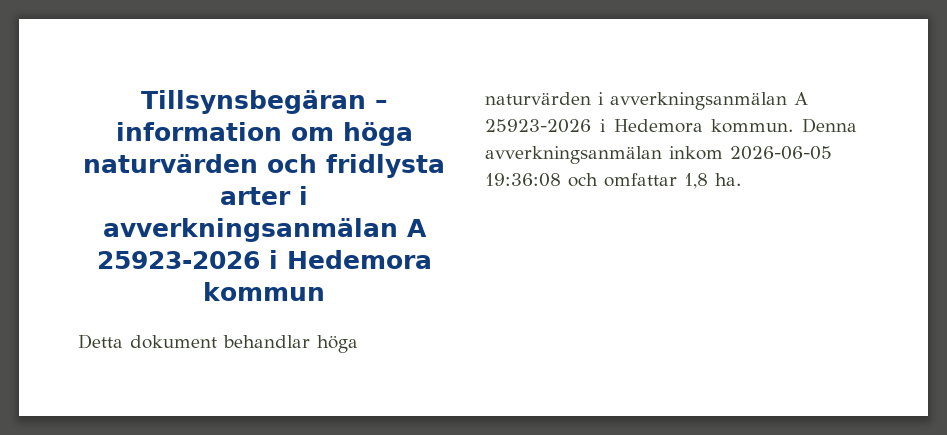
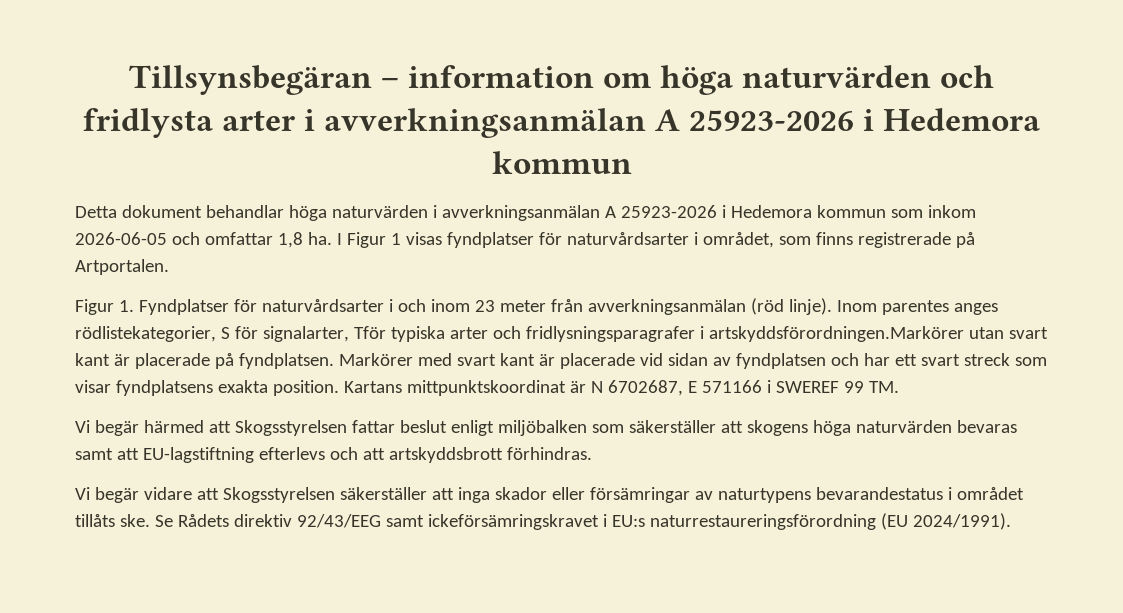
- Detta dokument behandlar höga naturvärden i avverkningsanmälan A 25923-2026 i Hedemora kommun. Denna avverkningsanmälan inkom 2026-06-05 19:36:08 och omfattar 1,8 ha.
+ Detta dokument behandlar höga naturvärden i avverkningsanmälan A 25923-2026 i Hedemora kommun som inkom 2026-06-05 och omfattar 1,8 ha.
+ I Figur 1 visas fyndplatser för naturvårdsarter i området, som finns registrerade på Artportalen.
+ Figur 1. Fyndplatser för naturvårdsarter i och inom 23 meter från avverkningsanmälan (röd linje). Inom parentes anges rödlistekategorier, S för signalarter, Tför typiska arter och fridlysningsparagrafer i artskyddsförordningen.Markörer utan svart kant är placerade på fyndplatsen. Markörer med svart kant är placerade vid sidan av fyndplatsen och har ett svart streck som visar fyndplatsens exakta position. Kartans mittpunktskoordinat är N 6702687, E 571166 i SWEREF 99 TM.
+ Vi begär härmed att Skogsstyrelsen fattar beslut enligt miljöbalken som säkerställer att skogens höga naturvärden bevaras samt att EU-lagstiftning efterlevs och att artskyddsbrott förhindras.
+ Vi begär vidare att Skogsstyrelsen säkerställer att inga skador eller försämringar av naturtypens bevarandestatus i området tillåts ske. Se Rådets direktiv 92/43/EEG samt ickeförsämringskravet i EU:s naturrestaureringsförordning (EU 2024/1991).

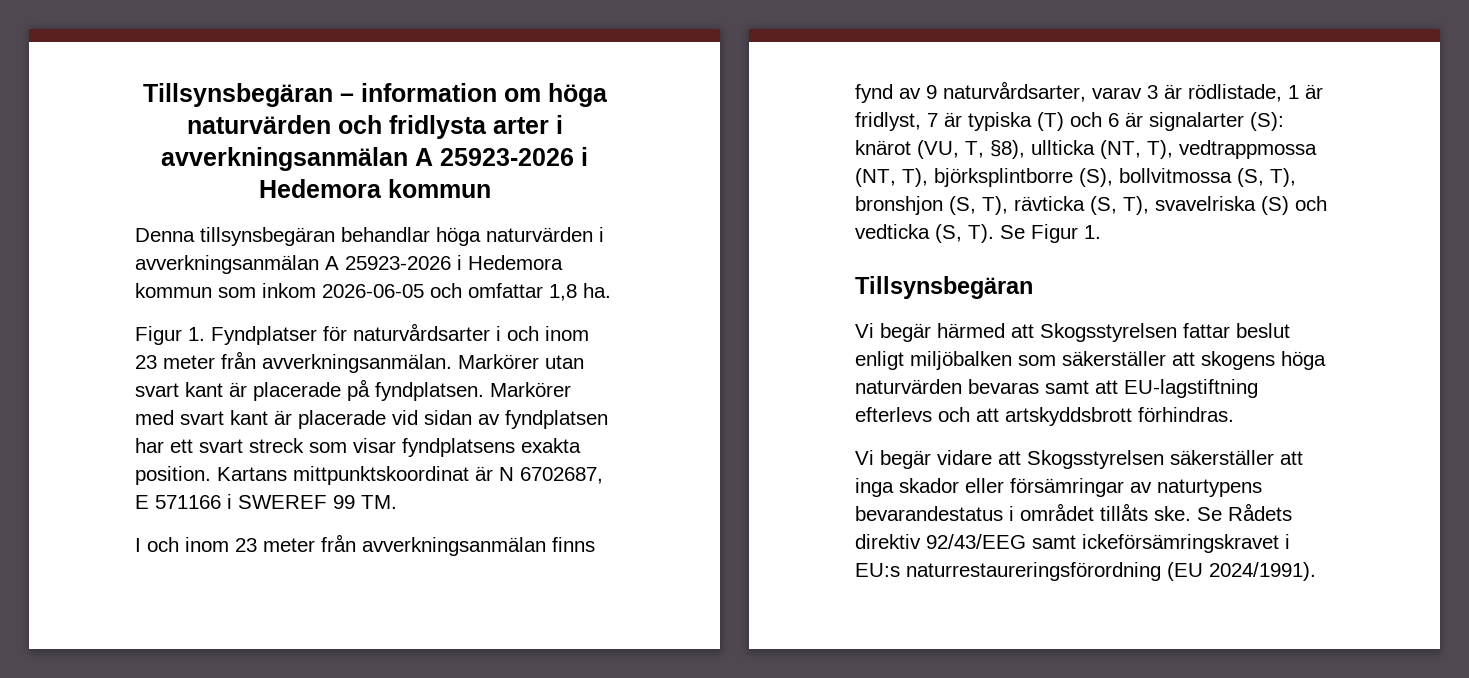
- Detta dokument behandlar höga naturvärden i avverkningsanmälan A 25923-2026 i Hedemora kommun som inkom 2026-06-05 och omfattar 1,8 ha. I Figur 1 visas fyndplatser för naturvårdsarter i området, som finns registrerade på Artportalen.
+ Denna tillsynsbegäran behandlar höga naturvärden i avverkningsanmälan A 25923-2026 i Hedemora kommun som inkom 2026-06-05 och omfattar 1,8 ha.
- Figur 1. Fyndplatser för naturvårdsarter i och inom 23 meter från avverkningsanmälan (röd linje). Inom parentes anges rödlistekategorier, S för signalarter, Tför typiska arter och fridlysningsparagrafer i artskyddsförordningen.Markörer utan svart kant är placerade på fyndplatsen.
+ Figur 1. Fyndplatser för naturvårdsarter i och inom 23 meter från avverkningsanmälan. Markörer utan svart kant är placerade på fyndplatsen.
- Markörer med svart kant är placerade vid sidan av fyndplatsen och har ett svart streck som visar fyndplatsens exakta position.
+ Markörer med svart kant är placerade vid sidan av fyndplatsen har ett svart streck som visar fyndplatsens exakta position.
+ I och inom 23 meter från avverkningsanmälan finns fynd av 9 naturvårdsarter, varav 3 är rödlistade, 1 är fridlyst, 7 är typiska (T) och 6 är signalarter (S): knärot (VU, T, §8), ullticka (NT, T), vedtrappmossa (NT, T), björksplintborre (S), bollvitmossa (S, T), bronshjon (S, T), rävticka (S, T), svavelriska (S) och vedticka (S, T). Se Figur 1.
+ Tillsynsbegäran

